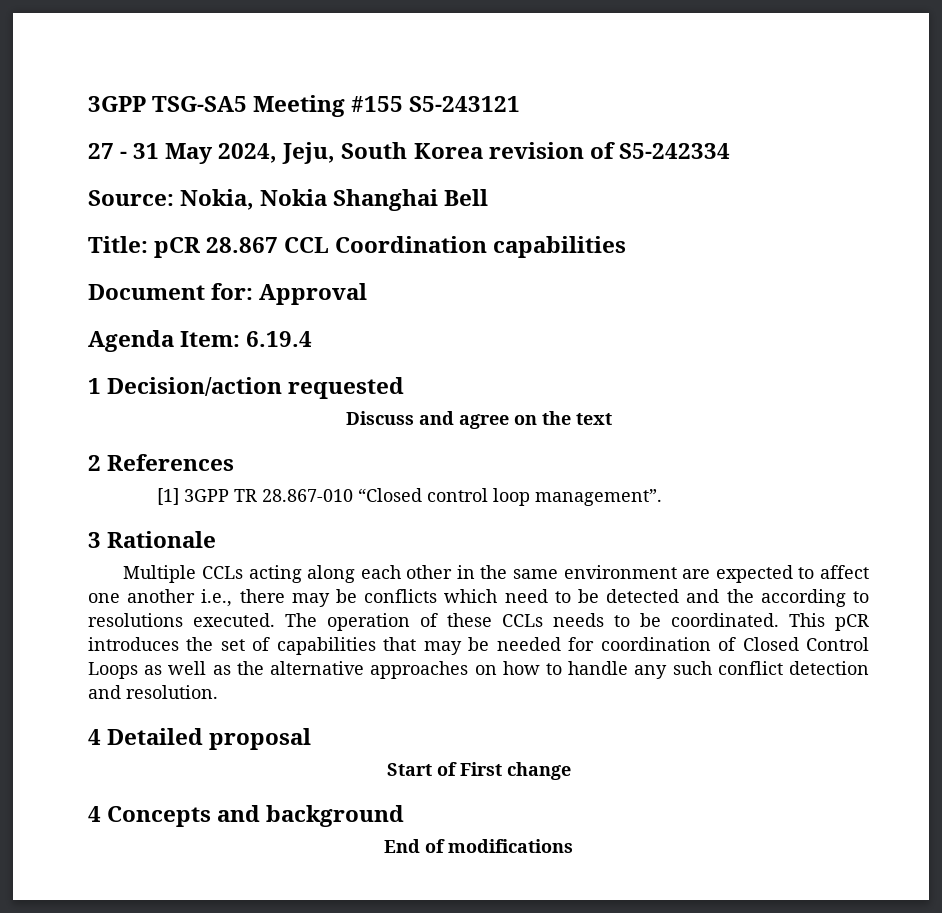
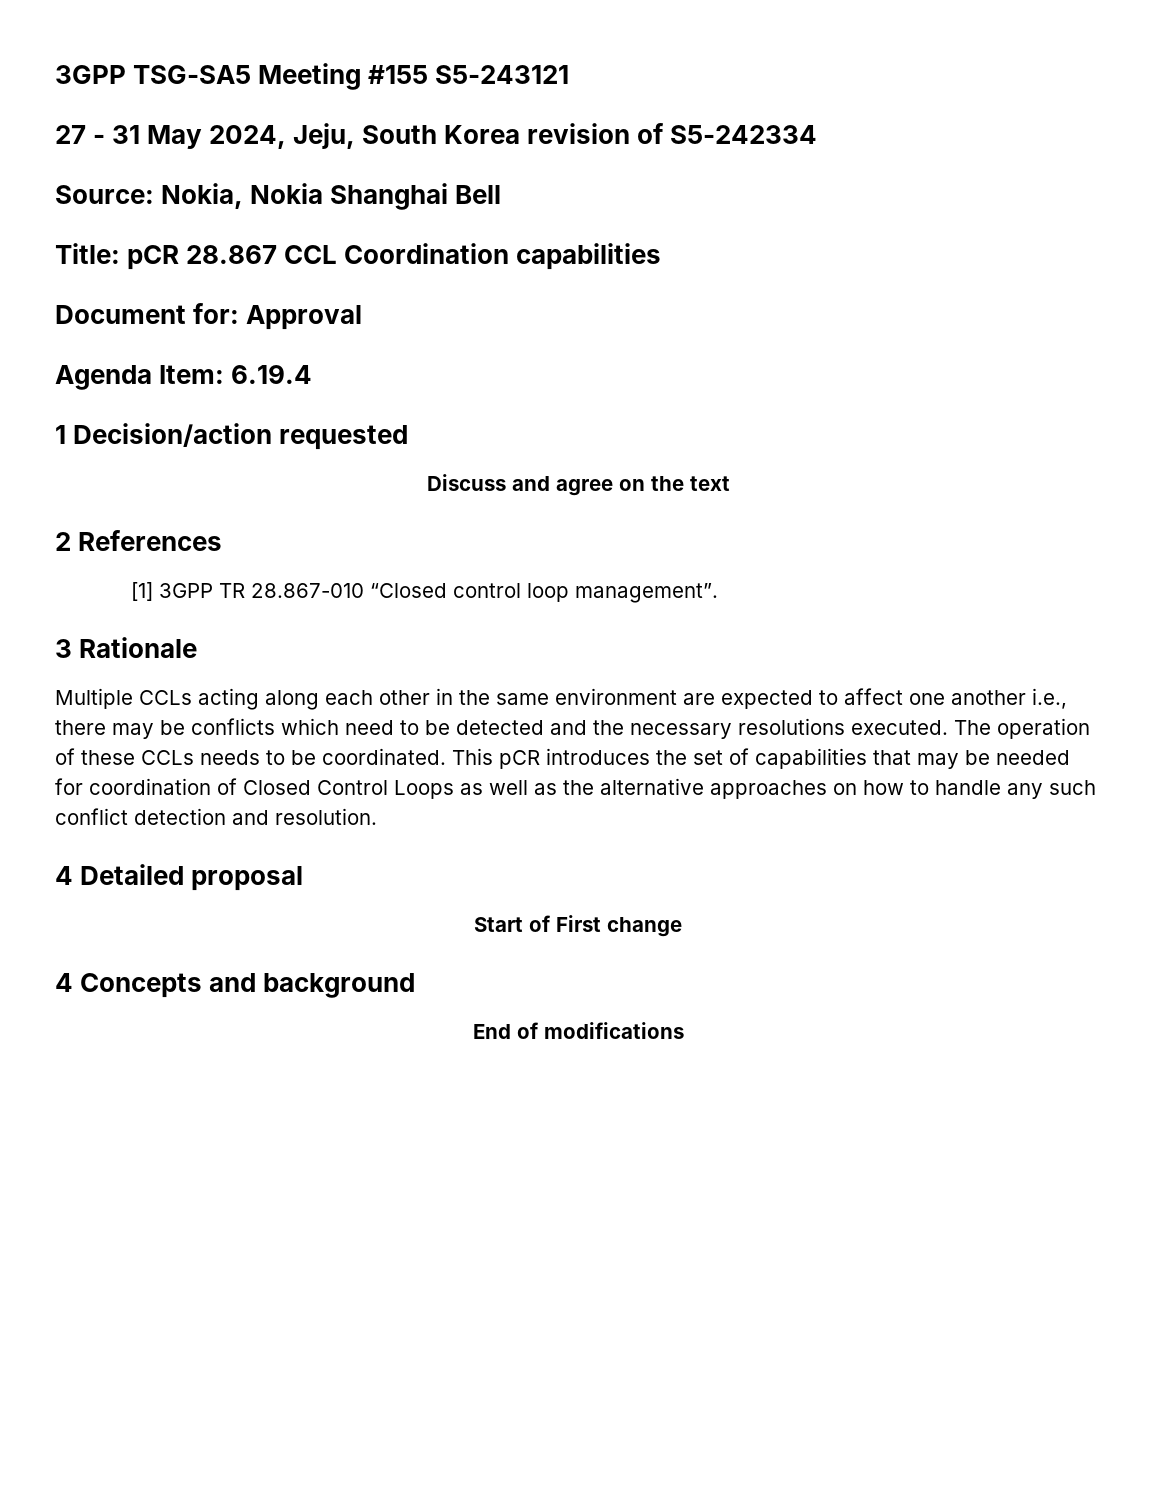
- Multiple CCLs acting along each other in the same environment are expected to affect one another i.e., there may be conflicts which need to be detected and the according to resolutions executed.
+ Multiple CCLs acting along each other in the same environment are expected to affect one another i.e., there may be conflicts which need to be detected and the necessary resolutions executed.

